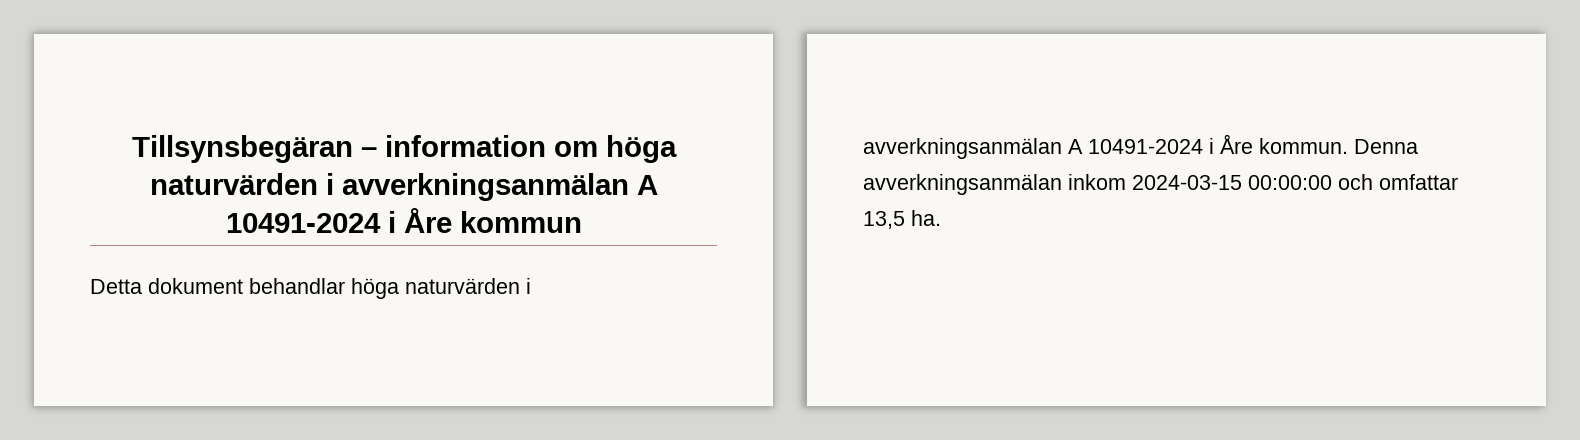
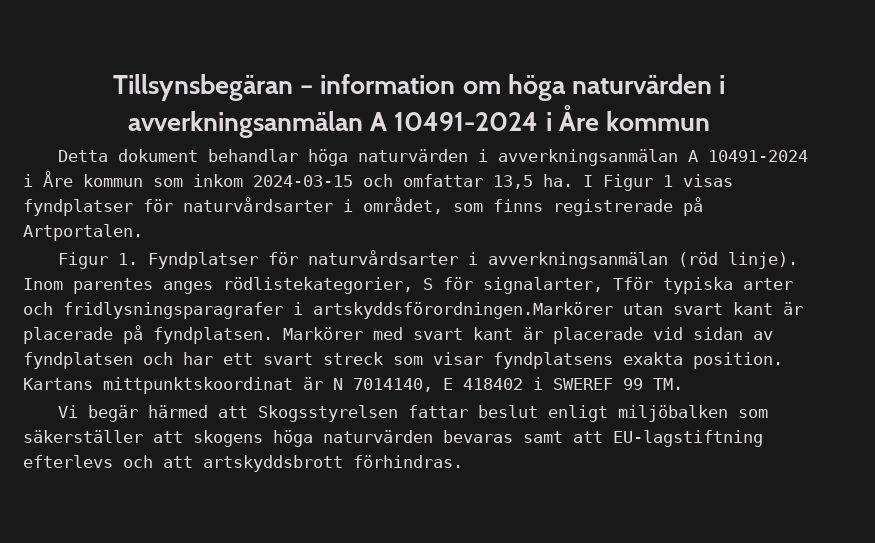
- Detta dokument behandlar höga naturvärden i avverkningsanmälan A 10491-2024 i Åre kommun. Denna avverkningsanmälan inkom 2024-03-15 00:00:00 och omfattar 13,5 ha.
+ Detta dokument behandlar höga naturvärden i avverkningsanmälan A 10491-2024 i Åre kommun som inkom 2024-03-15 och omfattar 13,5 ha.
+ I Figur 1 visas fyndplatser för naturvårdsarter i området, som finns registrerade på Artportalen.
+ Figur 1. Fyndplatser för naturvårdsarter i avverkningsanmälan (röd linje). Inom parentes anges rödlistekategorier, S för signalarter, Tför typiska arter och fridlysningsparagrafer i artskyddsförordningen.Markörer utan svart kant är placerade på fyndplatsen. Markörer med svart kant är placerade vid sidan av fyndplatsen och har ett svart streck som visar fyndplatsens exakta position. Kartans mittpunktskoordinat är N 7014140, E 418402 i SWEREF 99 TM.
+ Vi begär härmed att Skogsstyrelsen fattar beslut enligt miljöbalken som säkerställer att skogens höga naturvärden bevaras samt att EU-lagstiftning efterlevs och att artskyddsbrott förhindras.

